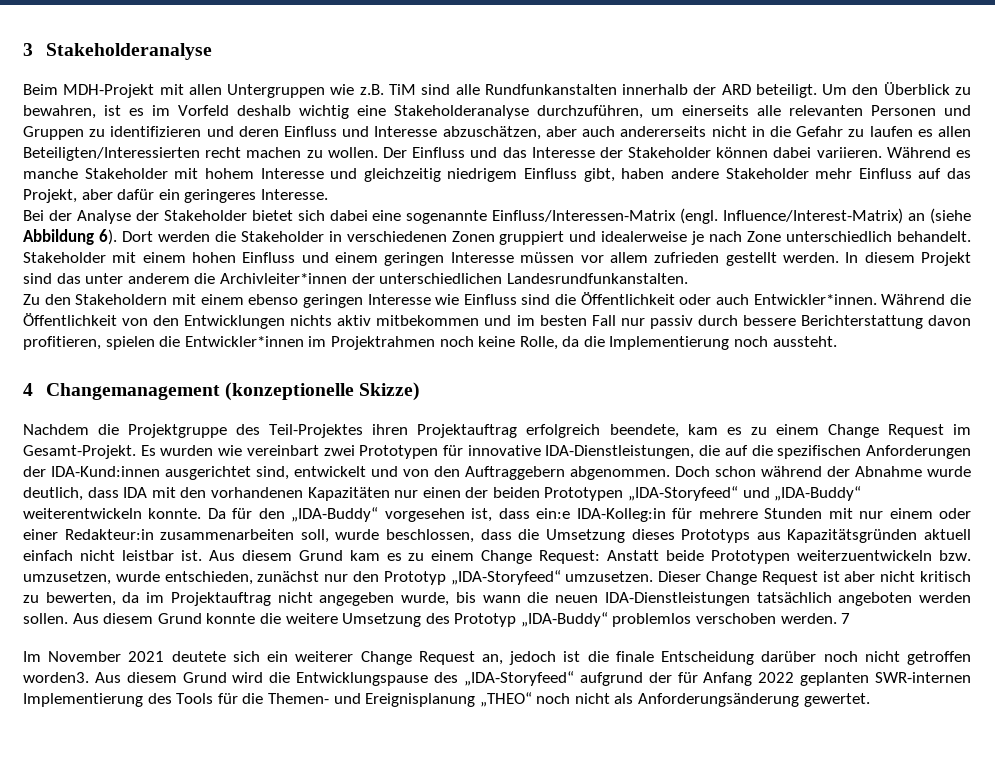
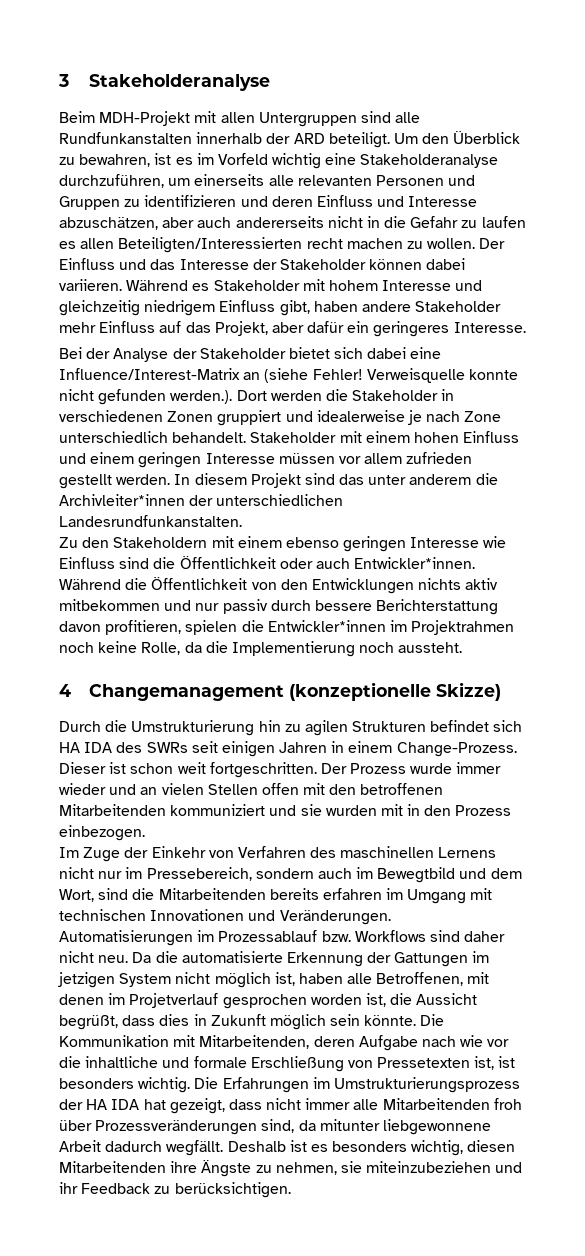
- Beim MDH-Projekt mit allen Untergruppen wie z.B. TiM sind alle Rundfunkanstalten innerhalb der ARD beteiligt.
+ Beim MDH-Projekt mit allen Untergruppen sind alle Rundfunkanstalten innerhalb der ARD beteiligt.
- Um den Überblick zu bewahren, ist es im Vorfeld deshalb wichtig eine Stakeholderanalyse durchzuführen, um einerseits alle relevanten Personen und Gruppen zu identifizieren und deren Einfluss und Interesse abzuschätzen, aber auch andererseits nicht in die Gefahr zu laufen es allen Beteiligten/Interessierten recht machen zu wollen.
+ Um den Überblick zu bewahren, ist es im Vorfeld wichtig eine Stakeholderanalyse durchzuführen, um einerseits alle relevanten Personen und Gruppen zu identifizieren und deren Einfluss und Interesse abzuschätzen, aber auch andererseits nicht in die Gefahr zu laufen es allen Beteiligten/Interessierten recht machen zu wollen.
- Während es manche Stakeholder mit hohem Interesse und gleichzeitig niedrigem Einfluss gibt, haben andere Stakeholder mehr Einfluss auf das Projekt, aber dafür ein geringeres Interesse.
+ Während es Stakeholder mit hohem Interesse und gleichzeitig niedrigem Einfluss gibt, haben andere Stakeholder mehr Einfluss auf das Projekt, aber dafür ein geringeres Interesse.
- Bei der Analyse der Stakeholder bietet sich dabei eine sogenannte Einfluss/Interessen-Matrix (engl. Influence/Interest-Matrix) an (siehe Abbildung 6). Dort werden die Stakeholder in verschiedenen Zonen gruppiert und idealerweise je nach Zone unterschiedlich behandelt.
+ Bei der Analyse der Stakeholder bietet sich dabei eine Influence/Interest-Matrix an (siehe Fehler! Verweisquelle konnte nicht gefunden werden.). Dort werden die Stakeholder in verschiedenen Zonen gruppiert und idealerweise je nach Zone unterschiedlich behandelt.
- Während die Öffentlichkeit von den Entwicklungen nichts aktiv mitbekommen und im besten Fall nur passiv durch bessere Berichterstattung davon profitieren, spielen die Entwickler*innen im Projektrahmen noch keine Rolle, da die Implementierung noch aussteht.
+ Während die Öffentlichkeit von den Entwicklungen nichts aktiv mitbekommen und nur passiv durch bessere Berichterstattung davon profitieren, spielen die Entwickler*innen im Projektrahmen noch keine Rolle, da die Implementierung noch aussteht.
- Nachdem die Projektgruppe des Teil-Projektes ihren Projektauftrag erfolgreich beendete, kam es zu einem Change Request im Gesamt-Projekt. Es wurden wie vereinbart zwei Prototypen für innovative IDA-Dienstleistungen, die auf die spezifischen Anforderungen der IDA-Kund:innen ausgerichtet sind, entwickelt und von den Auftraggebern abgenommen. Doch schon während der Abnahme wurde deutlich, dass IDA mit den vorhandenen Kapazitäten nur einen der beiden Prototypen „IDA-Storyfeed“ und „IDA-Buddy“ weiterentwickeln konnte. Da für den „IDA-Buddy“ vorgesehen ist, dass ein:e IDA-Kolleg:in für mehrere Stunden mit nur einem oder einer Redakteur:in zusammenarbeiten soll, wurde beschlossen, dass die Umsetzung dieses Prototyps aus Kapazitätsgründen aktuell einfach nicht leistbar ist. Aus diesem Grund kam es zu einem Change Request: Anstatt beide Prototypen weiterzuentwickeln bzw. umzusetzen, wurde entschieden, zunächst nur den Prototyp „IDA-Storyfeed“ umzusetzen. Dieser Change Request ist aber nicht kritisch zu bewerten, da im Projektauftrag nicht angegeben wurde, bis wann die neuen IDA-Dienstleistungen tatsächlich angeboten werden sollen. Aus diesem Grund konnte die weitere Umsetzung des Prototyp „IDA-Buddy“ problemlos verschoben werden. 7
- Im November 2021 deutete sich ein weiterer Change Request an, jedoch ist die finale Entscheidung darüber noch nicht getroffen worden3. Aus diesem Grund wird die Entwicklungspause des „IDA-Storyfeed“ aufgrund der für Anfang 2022 geplanten SWR-internen Implementierung des Tools für die Themen- und Ereignisplanung „THEO“ noch nicht als Anforderungsänderung gewertet.
+ Durch die Umstrukturierung hin zu agilen Strukturen befindet sich HA IDA des SWRs seit einigen Jahren in einem Change-Prozess. Dieser ist schon weit fortgeschritten. Der Prozess wurde immer wieder und an vielen Stellen offen mit den betroffenen Mitarbeitenden kommuniziert und sie wurden mit in den Prozess einbezogen.
+ Im Zuge der Einkehr von Verfahren des maschinellen Lernens nicht nur im Pressebereich, sondern auch im Bewegtbild und dem Wort, sind die Mitarbeitenden bereits erfahren im Umgang mit technischen Innovationen und Veränderungen. Automatisierungen im Prozessablauf bzw. Workflows sind daher nicht neu. Da die automatisierte Erkennung der Gattungen im jetzigen System nicht möglich ist, haben alle Betroffenen, mit denen im Projetverlauf gesprochen worden ist, die Aussicht begrüßt, dass dies in Zukunft möglich sein könnte. Die Kommunikation mit Mitarbeitenden, deren Aufgabe nach wie vor die inhaltliche und formale Erschließung von Pressetexten ist, ist besonders wichtig. Die Erfahrungen im Umstrukturierungsprozess der HA IDA hat gezeigt, dass nicht immer alle Mitarbeitenden froh über Prozessveränderungen sind, da mitunter liebgewonnene Arbeit dadurch wegfällt. Deshalb ist es besonders wichtig, diesen Mitarbeitenden ihre Ängste zu nehmen, sie miteinzubeziehen und ihr Feedback zu berücksichtigen.

